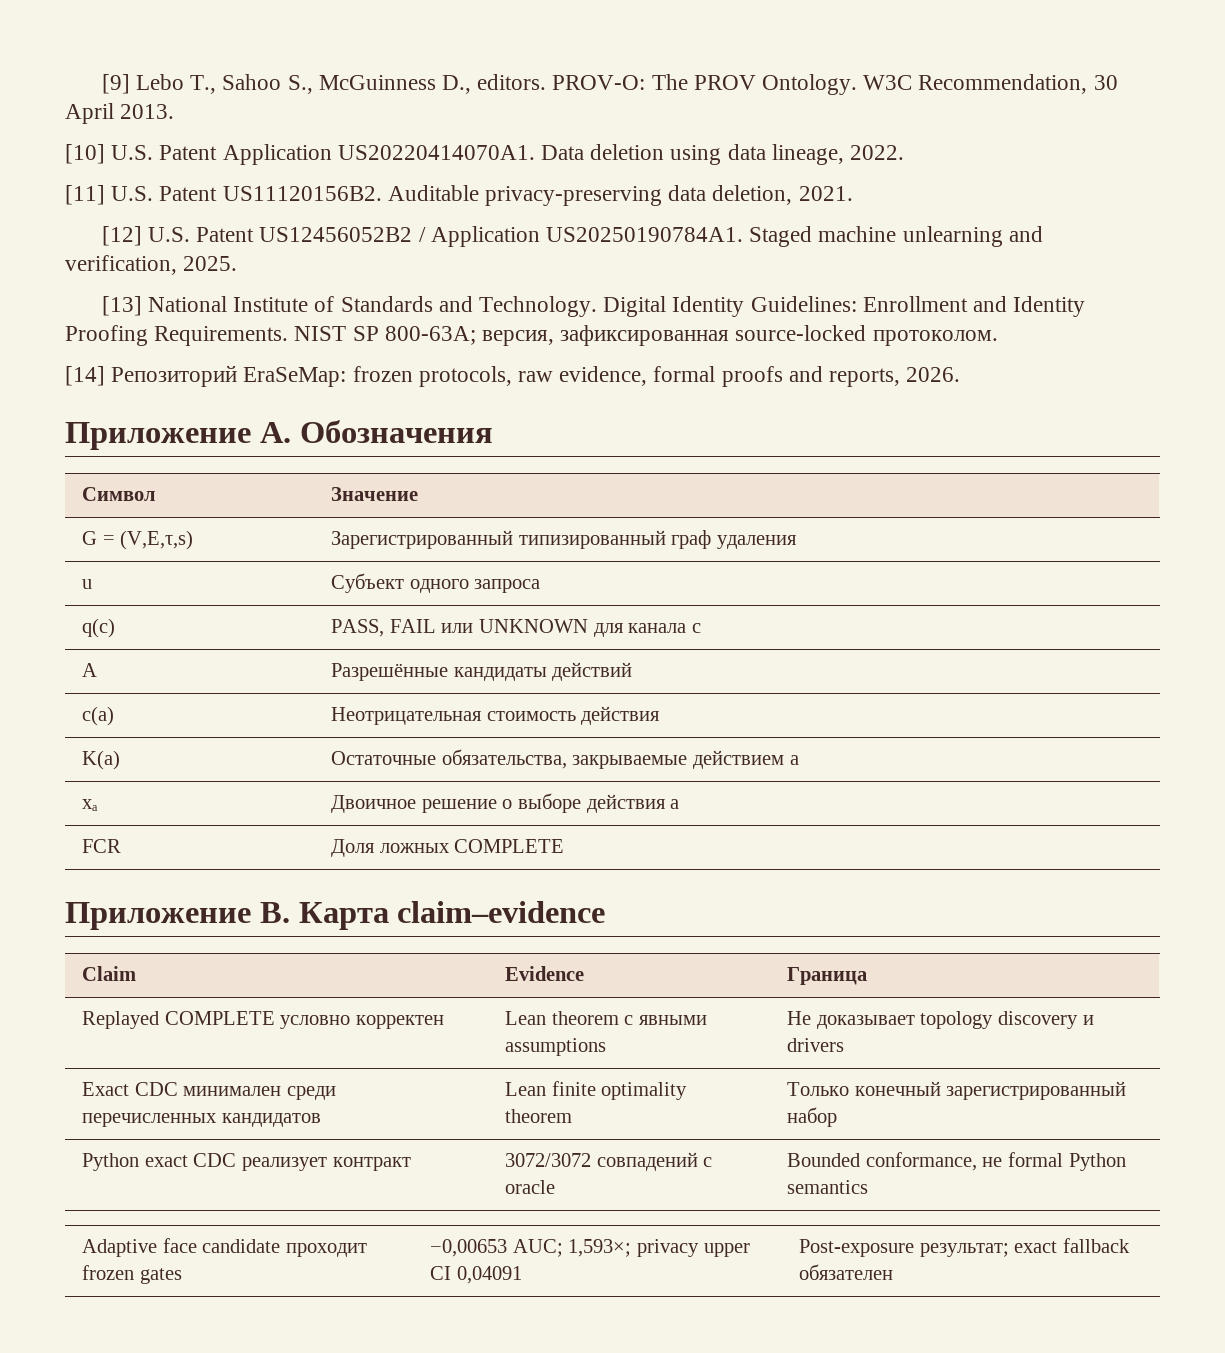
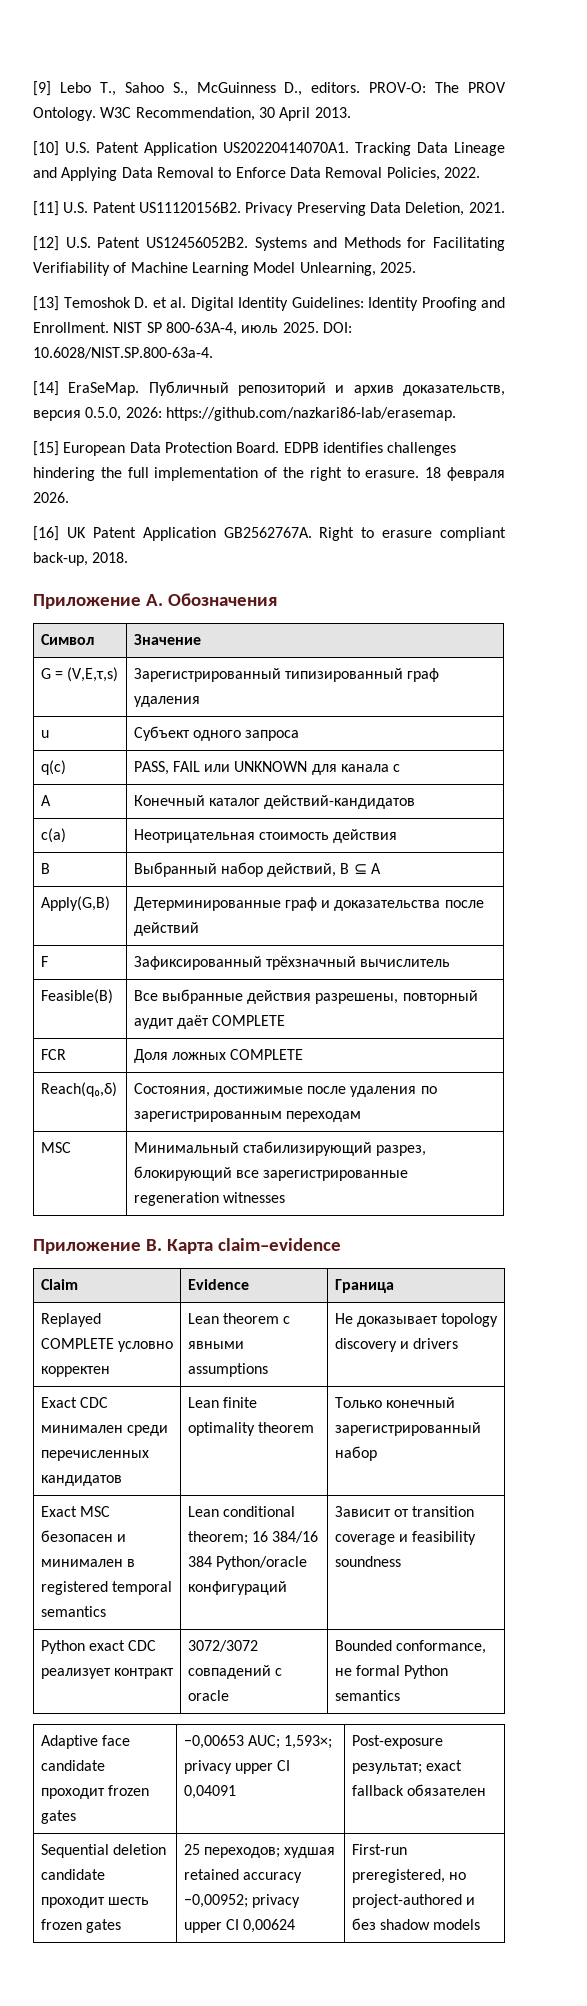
- Data deletion using data lineage, 2022.
+ Tracking Data Lineage and Applying Data Removal to Enforce Data Removal Policies, 2022.
- Auditable privacy-preserving data deletion, 2021.
+ Privacy Preserving Data Deletion, 2021.
- [12] U.S. Patent US12456052B2 / Application US20250190784A1. Staged machine unlearning and verification, 2025.
- [13] National Institute of Standards and Technology. Digital Identity Guidelines: Enrollment and Identity Proofing Requirements. NIST SP 800-63A; версия, зафиксированная source-locked протоколом.
- [14] Репозиторий EraSeMap: frozen protocols, raw evidence, formal proofs and reports, 2026.
+ [12] U.S. Patent US12456052B2. Systems and Methods for Facilitating Verifiability of Machine Learning Model Unlearning, 2025.
+ [13] Temoshok D. et al. Digital Identity Guidelines: Identity Proofing and Enrollment. NIST SP 800-63A-4, июль 2025. DOI: 10.6028/NIST.SP.800-63a-4.
+ [14] EraSeMap. Публичный репозиторий и архив доказательств, версия 0.5.0, 2026: https://github.com/nazkari86-lab/erasemap.
+ [15] European Data Protection Board. EDPB identifies challenges hindering the full implementation of the right to erasure. 18 февраля 2026.
+ [16] UK Patent Application GB2562767A. Right to erasure compliant back-up, 2018.
- A | Разрешённые кандидаты действий
+ A | Конечный каталог действий-кандидатов
- K(a) | Остаточные обязательства, закрываемые действием a
- xₐ | Двоичное решение о выборе действия a
+ B | Выбранный набор действий, B ⊆ A
+ Apply(G,B) | Детерминированные граф и доказательства после действий
+ F | Зафиксированный трёхзначный вычислитель
+ Feasible(B) | Все выбранные действия разрешены, повторный аудит даёт COMPLETE
  FCR | Доля ложных COMPLETE
+ Reach(q₀,δ) | Состояния, достижимые после удаления по зарегистрированным переходам
+ MSC | Минимальный стабилизирующий разрез, блокирующий все зарегистрированные regeneration witnesses
+ Exact MSC безопасен и минимален в registered temporal semantics | Lean conditional theorem; 16 384/16 384 Python/oracle конфигураций | Зависит от transition coverage и feasibility soundness
+ Sequential deletion candidate проходит шесть frozen gates | 25 переходов; худшая retained accuracy −0,00952; privacy upper CI 0,00624 | First-run preregistered, но project-authored и без shadow models

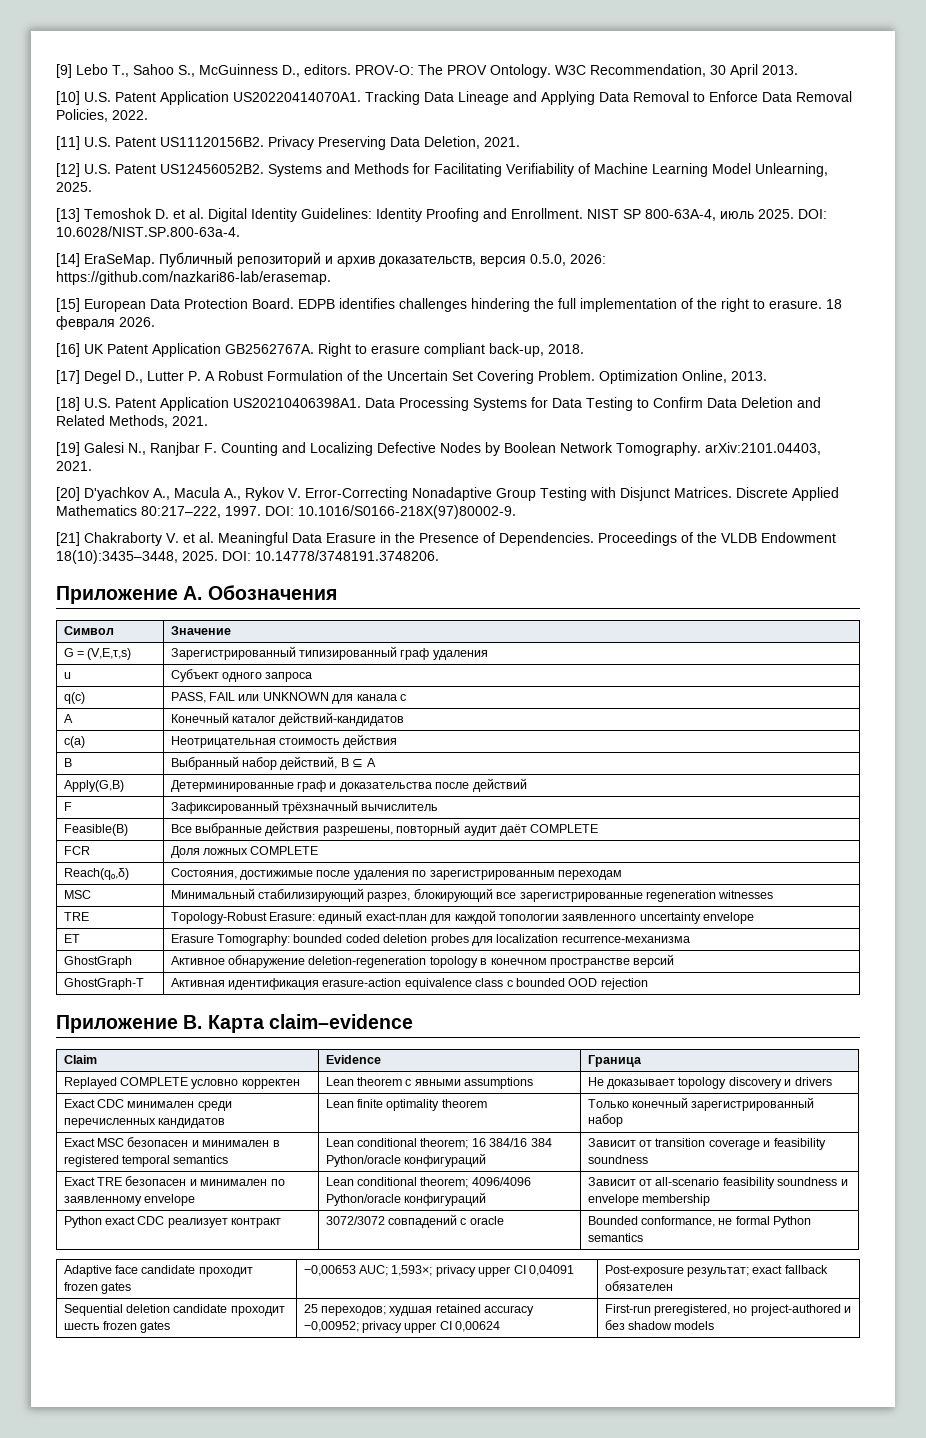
+ [17] Degel D., Lutter P. A Robust Formulation of the Uncertain Set Covering Problem. Optimization Online, 2013.
+ [18] U.S. Patent Application US20210406398A1. Data Processing Systems for Data Testing to Confirm Data Deletion and Related Methods, 2021.
+ [19] Galesi N., Ranjbar F. Counting and Localizing Defective Nodes by Boolean Network Tomography. arXiv:2101.04403, 2021.
+ [20] D'yachkov A., Macula A., Rykov V. Error-Correcting Nonadaptive Group Testing with Disjunct Matrices. Discrete Applied Mathematics 80:217–222, 1997. DOI: 10.1016/S0166-218X(97)80002-9.
+ [21] Chakraborty V. et al. Meaningful Data Erasure in the Presence of Dependencies. Proceedings of the VLDB Endowment 18(10):3435–3448, 2025. DOI: 10.14778/3748191.3748206.
+ TRE | Topology-Robust Erasure: единый exact-план для каждой топологии заявленного uncertainty envelope
+ ET | Erasure Tomography: bounded coded deletion probes для localization recurrence-механизма
+ GhostGraph | Активное обнаружение deletion-regeneration topology в конечном пространстве версий
+ GhostGraph-T | Активная идентификация erasure-action equivalence class с bounded OOD rejection
+ Exact TRE безопасен и минимален по заявленному envelope | Lean conditional theorem; 4096/4096 Python/oracle конфигураций | Зависит от all-scenario feasibility soundness и envelope membership

